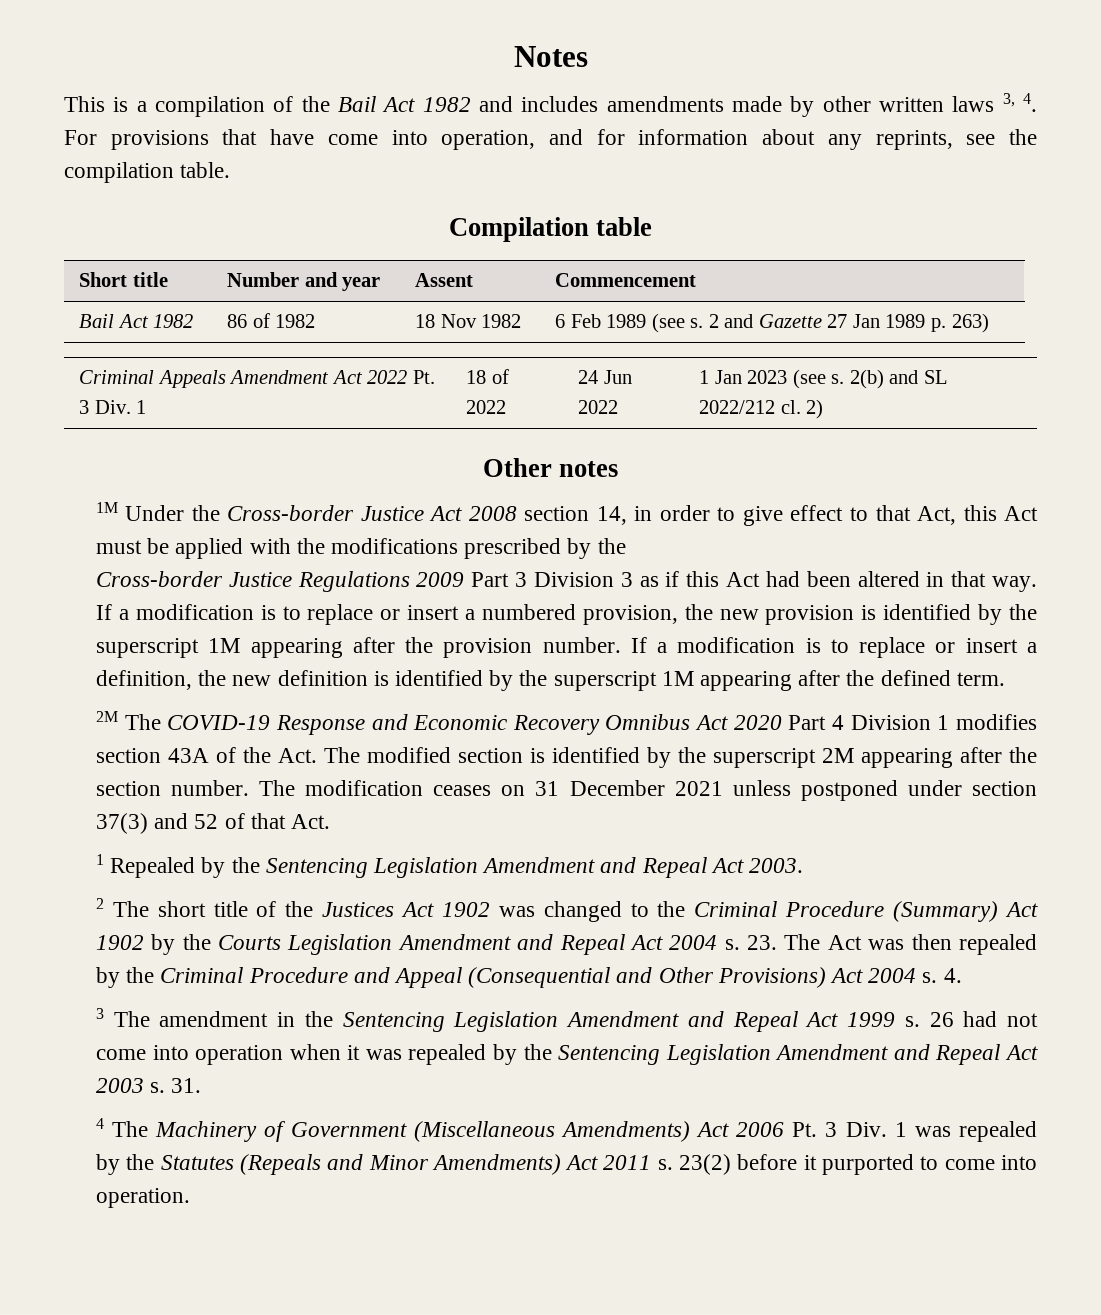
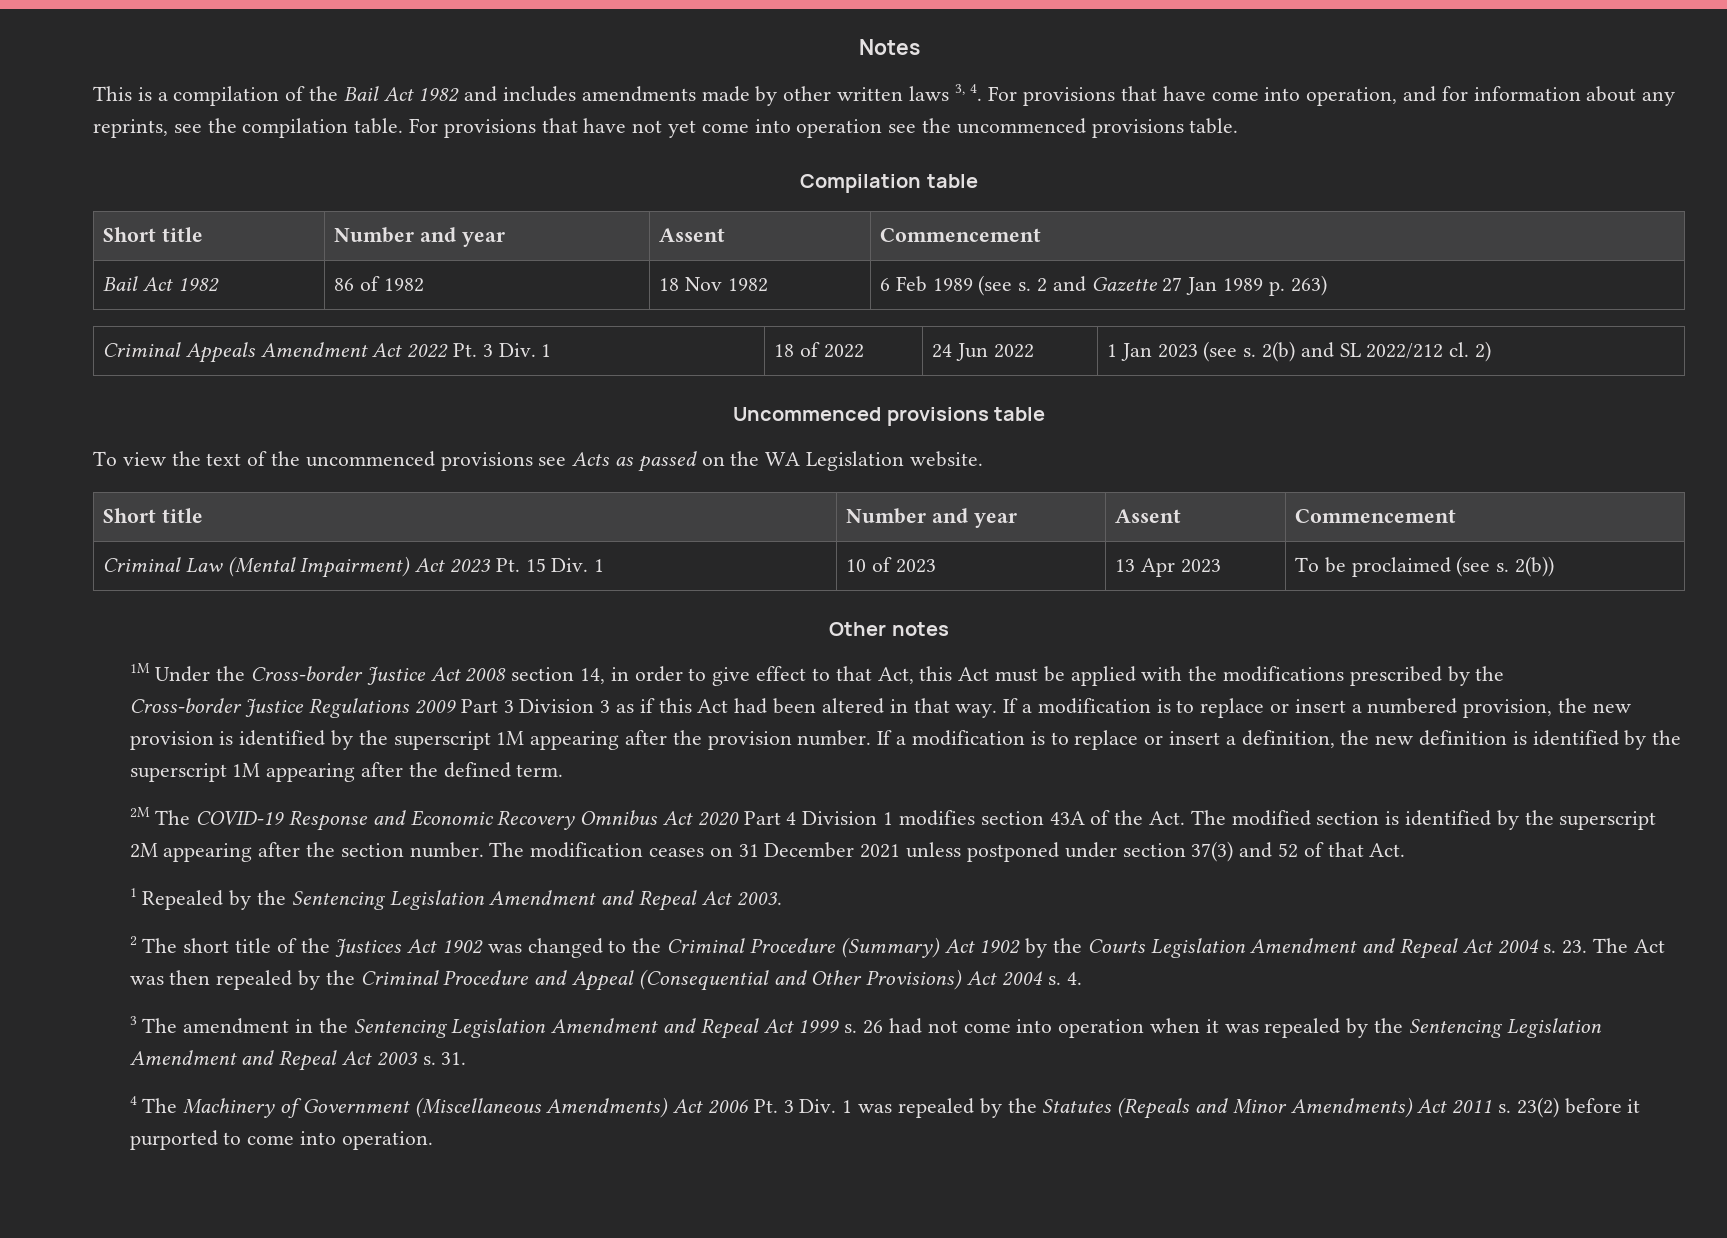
+ For provisions that have not yet come into operation see the uncommenced provisions table.
+ Uncommenced provisions table
+ To view the text of the uncommenced provisions see Acts as passed on the WA Legislation website.
+ Short title | Number and year | Assent | Commencement
+ Criminal Law (Mental Impairment) Act 2023 Pt. 15 Div. 1 | 10 of 2023 | 13 Apr 2023 | To be proclaimed (see s. 2(b))

